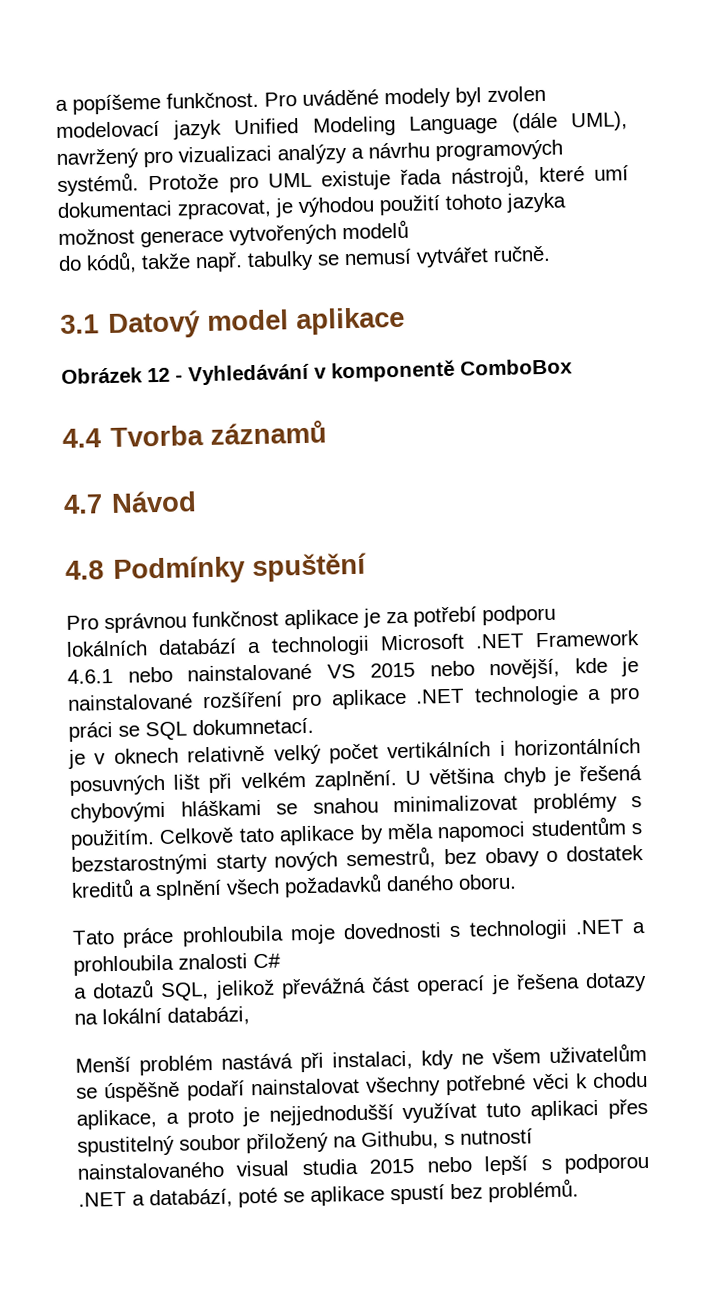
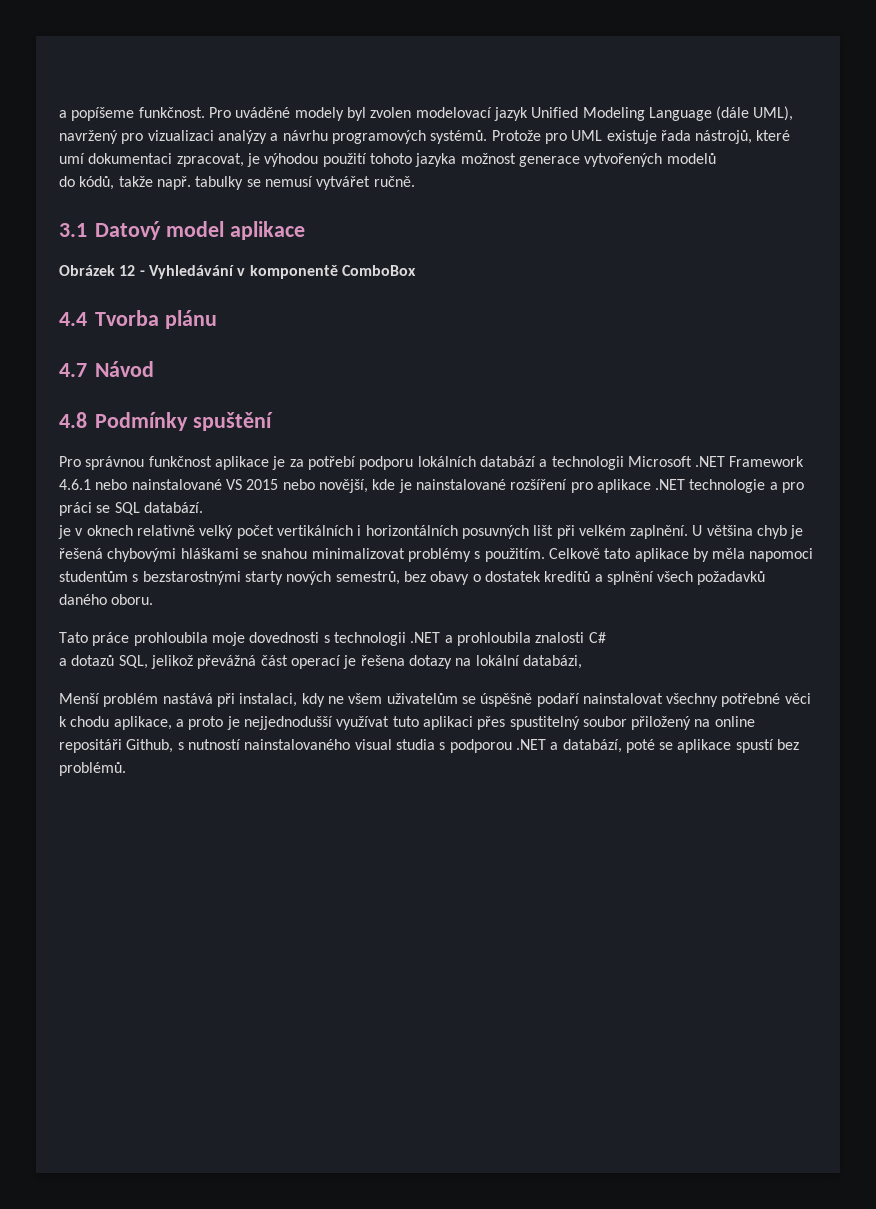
- 4.4 Tvorba záznamů
+ 4.4 Tvorba plánu
- Pro správnou funkčnost aplikace je za potřebí podporu lokálních databází a technologii Microsoft .NET Framework 4.6.1 nebo nainstalované VS 2015 nebo novější, kde je nainstalované rozšíření pro aplikace .NET technologie a pro práci se SQL dokumnetací.
+ Pro správnou funkčnost aplikace je za potřebí podporu lokálních databází a technologii Microsoft .NET Framework 4.6.1 nebo nainstalované VS 2015 nebo novější, kde je nainstalované rozšíření pro aplikace .NET technologie a pro práci se SQL databází.
- Menší problém nastává při instalaci, kdy ne všem uživatelům se úspěšně podaří nainstalovat všechny potřebné věci k chodu aplikace, a proto je nejjednodušší využívat tuto aplikaci přes spustitelný soubor přiložený na Githubu, s nutností nainstalovaného visual studia 2015 nebo lepší s podporou .NET a databází, poté se aplikace spustí bez problémů.
+ Menší problém nastává při instalaci, kdy ne všem uživatelům se úspěšně podaří nainstalovat všechny potřebné věci k chodu aplikace, a proto je nejjednodušší využívat tuto aplikaci přes spustitelný soubor přiložený na online repositáři Github, s nutností nainstalovaného visual studia s podporou .NET a databází, poté se aplikace spustí bez problémů.

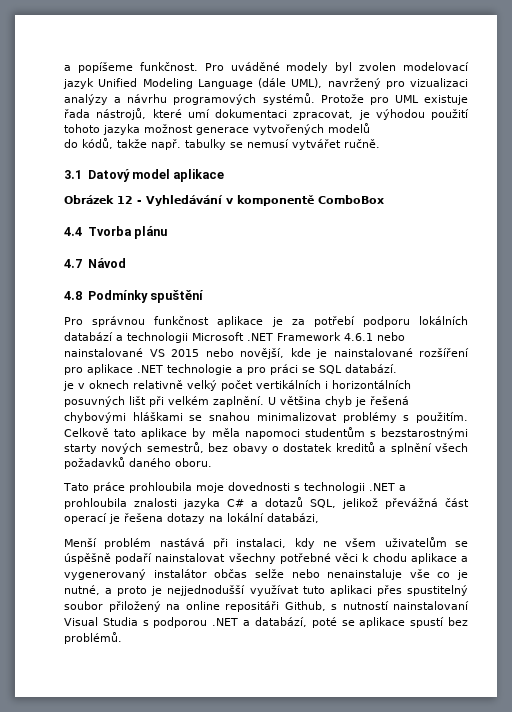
- Tato práce prohloubila moje dovednosti s technologii .NET a prohloubila znalosti C#
- a dotazů SQL, jelikož převážná část operací je řešena dotazy na lokální databázi,
+ Tato práce prohloubila moje dovednosti s technologii .NET a prohloubila znalosti jazyka C# a dotazů SQL, jelikož převážná část operací je řešena dotazy na lokální databázi,
- Menší problém nastává při instalaci, kdy ne všem uživatelům se úspěšně podaří nainstalovat všechny potřebné věci k chodu aplikace, a proto je nejjednodušší využívat tuto aplikaci přes spustitelný soubor přiložený na online repositáři Github, s nutností nainstalovaného visual studia s podporou .NET a databází, poté se aplikace spustí bez problémů.
+ Menší problém nastává při instalaci, kdy ne všem uživatelům se úspěšně podaří nainstalovat všechny potřebné věci k chodu aplikace a vygenerovaný instalátor občas selže nebo nenainstaluje vše co je nutné, a proto je nejjednodušší využívat tuto aplikaci přes spustitelný soubor přiložený na online repositáři Github, s nutností nainstalovaní Visual Studia s podporou .NET a databází, poté se aplikace spustí bez problémů.

